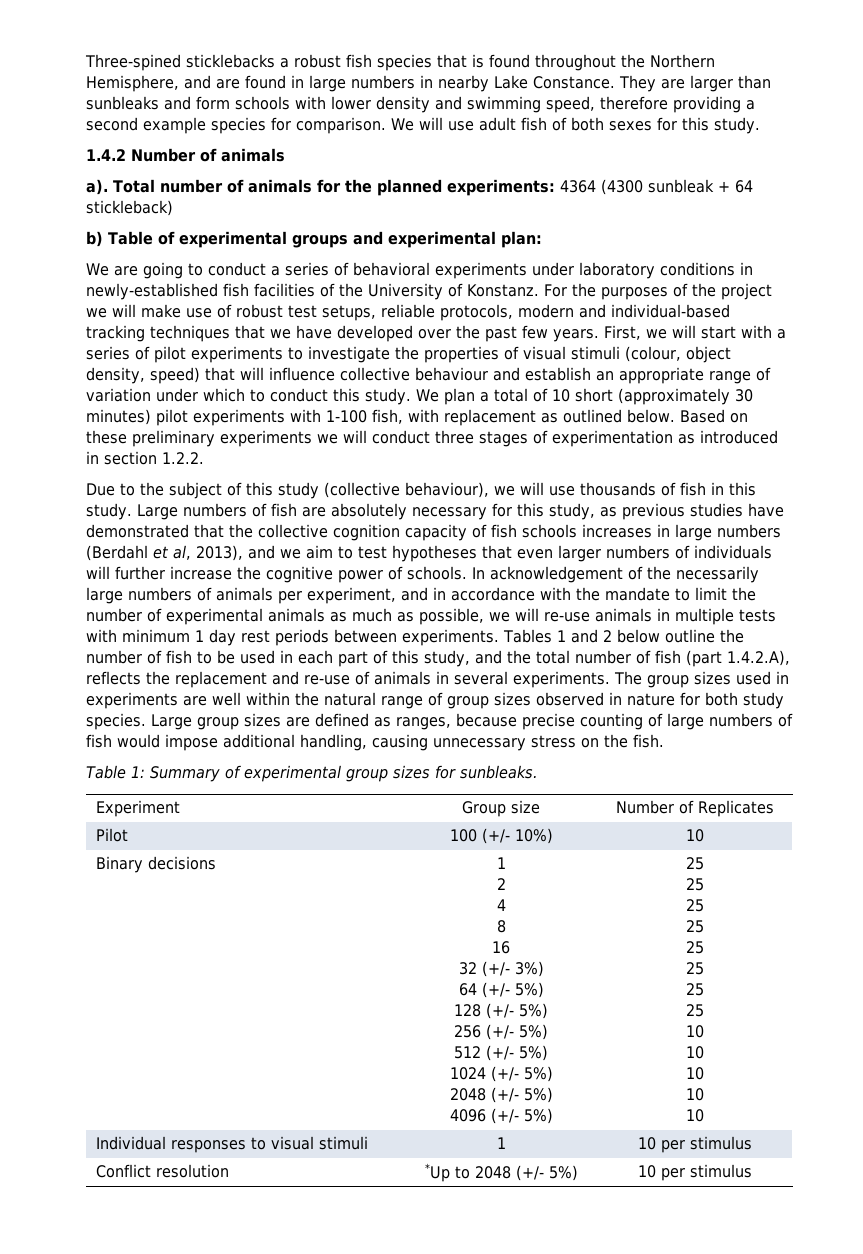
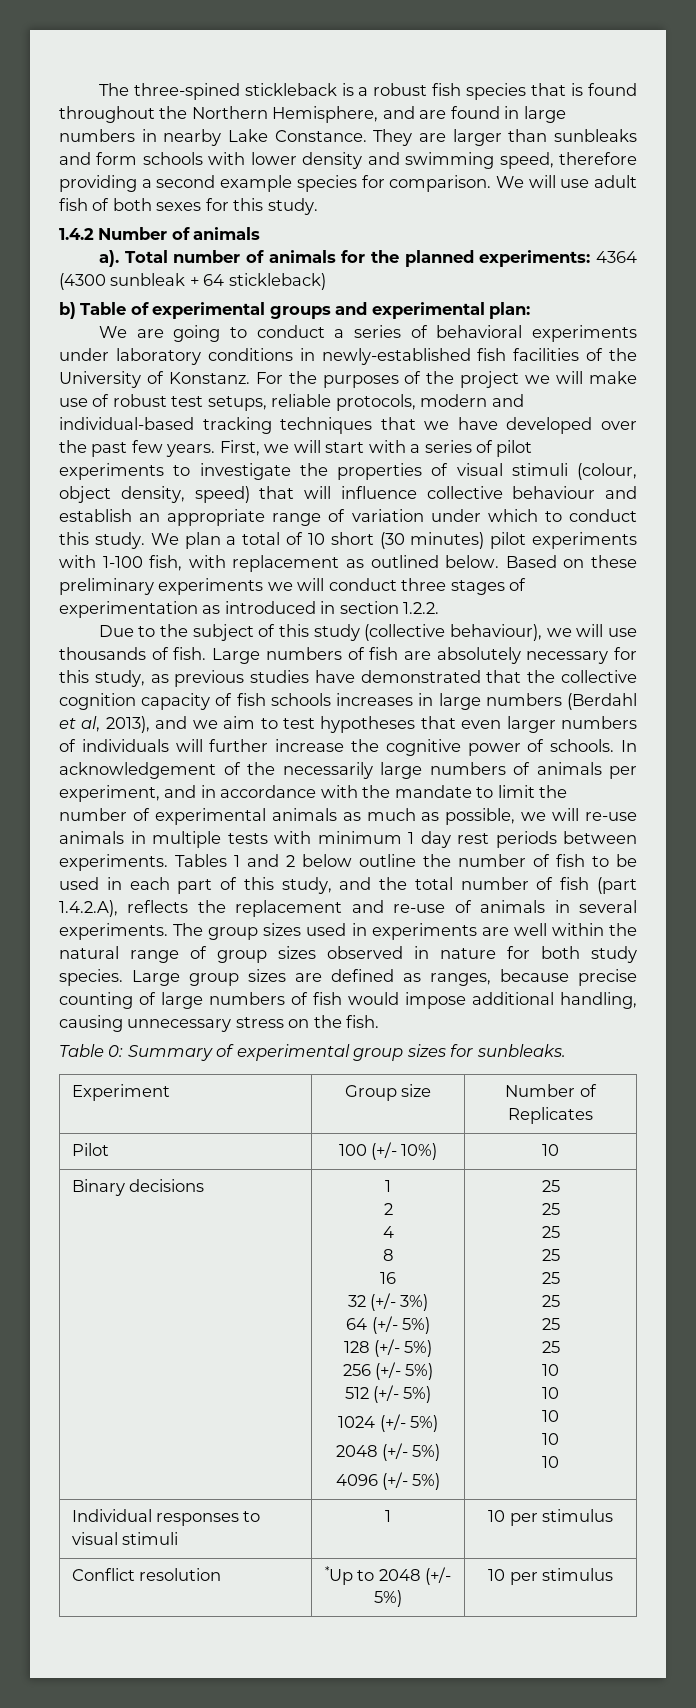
- Three-spined sticklebacks a robust fish species that is found throughout the Northern Hemisphere, and are found in large numbers in nearby Lake Constance.
+ The three-spined stickleback is a robust fish species that is found throughout the Northern Hemisphere, and are found in large numbers in nearby Lake Constance.
- We plan a total of 10 short (approximately 30 minutes) pilot experiments with 1-100 fish, with replacement as outlined below.
+ We plan a total of 10 short (30 minutes) pilot experiments with 1-100 fish, with replacement as outlined below.
- Due to the subject of this study (collective behaviour), we will use thousands of fish in this study.
+ Due to the subject of this study (collective behaviour), we will use thousands of fish.
- Table 1: Summary of experimental group sizes for sunbleaks.
+ Table 0: Summary of experimental group sizes for sunbleaks.

